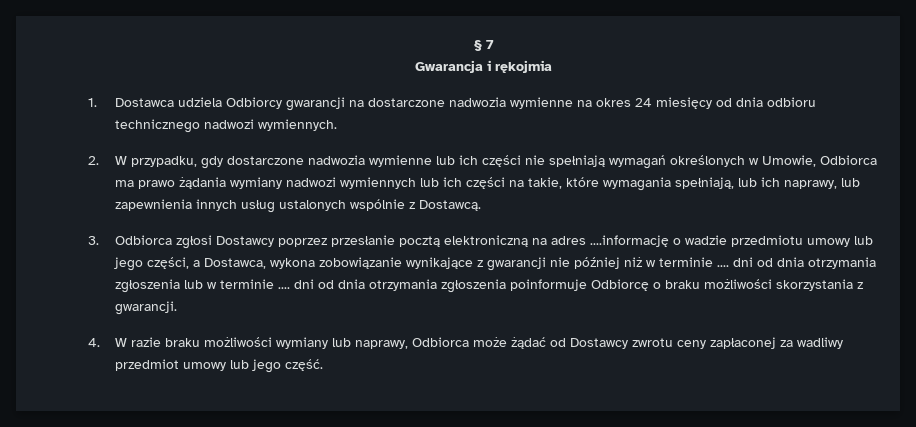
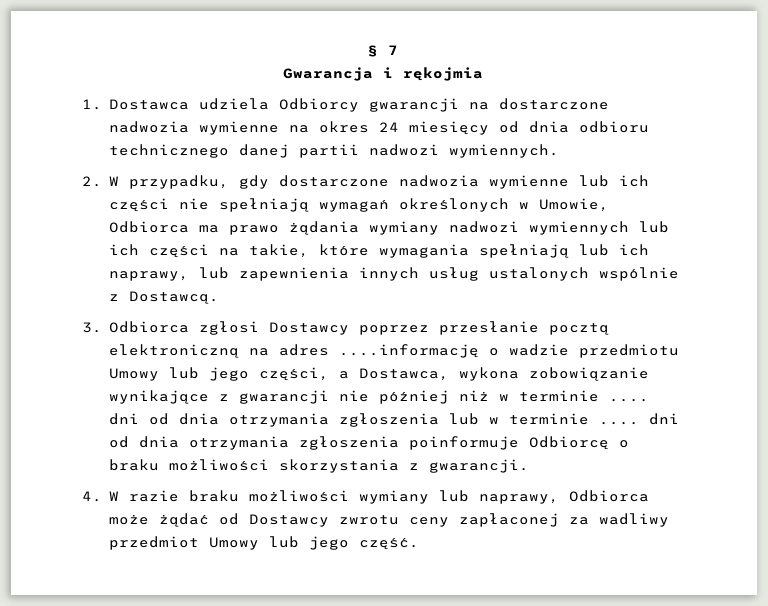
- 1. Dostawca udziela Odbiorcy gwarancji na dostarczone nadwozia wymienne na okres 24 miesięcy od dnia odbioru technicznego nadwozi wymiennych.
+ 1. Dostawca udziela Odbiorcy gwarancji na dostarczone nadwozia wymienne na okres 24 miesięcy od dnia odbioru technicznego danej partii nadwozi wymiennych.
- 2. W przypadku, gdy dostarczone nadwozia wymienne lub ich części nie spełniają wymagań określonych w Umowie, Odbiorca ma prawo żądania wymiany nadwozi wymiennych lub ich części na takie, które wymagania spełniają, lub ich naprawy, lub zapewnienia innych usług ustalonych wspólnie z Dostawcą.
+ 2. W przypadku, gdy dostarczone nadwozia wymienne lub ich części nie spełniają wymagań określonych w Umowie, Odbiorca ma prawo żądania wymiany nadwozi wymiennych lub ich części na takie, które wymagania spełniają lub ich naprawy, lub zapewnienia innych usług ustalonych wspólnie z Dostawcą.
- 3. Odbiorca zgłosi Dostawcy poprzez przesłanie pocztą elektroniczną na adres ....informację o wadzie przedmiotu umowy lub jego części, a Dostawca, wykona zobowiązanie wynikające z gwarancji nie później niż w terminie .... dni od dnia otrzymania zgłoszenia lub w terminie .... dni od dnia otrzymania zgłoszenia poinformuje Odbiorcę o braku możliwości skorzystania z gwarancji.
+ 3. Odbiorca zgłosi Dostawcy poprzez przesłanie pocztą elektroniczną na adres ....informację o wadzie przedmiotu Umowy lub jego części, a Dostawca, wykona zobowiązanie wynikające z gwarancji nie później niż w terminie .... dni od dnia otrzymania zgłoszenia lub w terminie .... dni od dnia otrzymania zgłoszenia poinformuje Odbiorcę o braku możliwości skorzystania z gwarancji.
- 4. W razie braku możliwości wymiany lub naprawy, Odbiorca może żądać od Dostawcy zwrotu ceny zapłaconej za wadliwy przedmiot umowy lub jego część.
+ 4. W razie braku możliwości wymiany lub naprawy, Odbiorca może żądać od Dostawcy zwrotu ceny zapłaconej za wadliwy przedmiot Umowy lub jego część.

